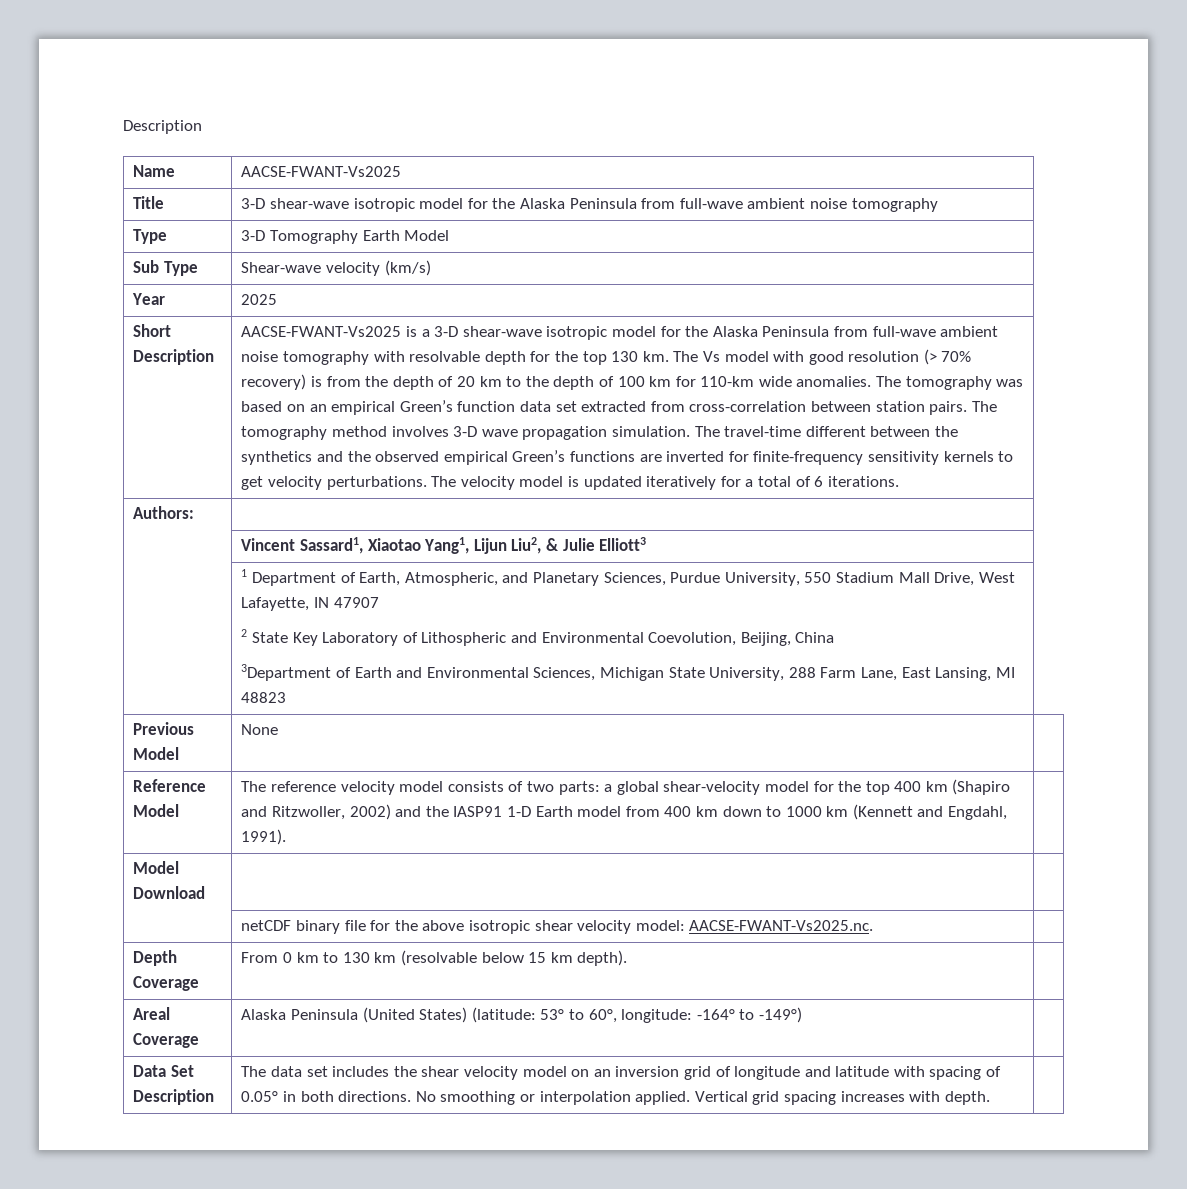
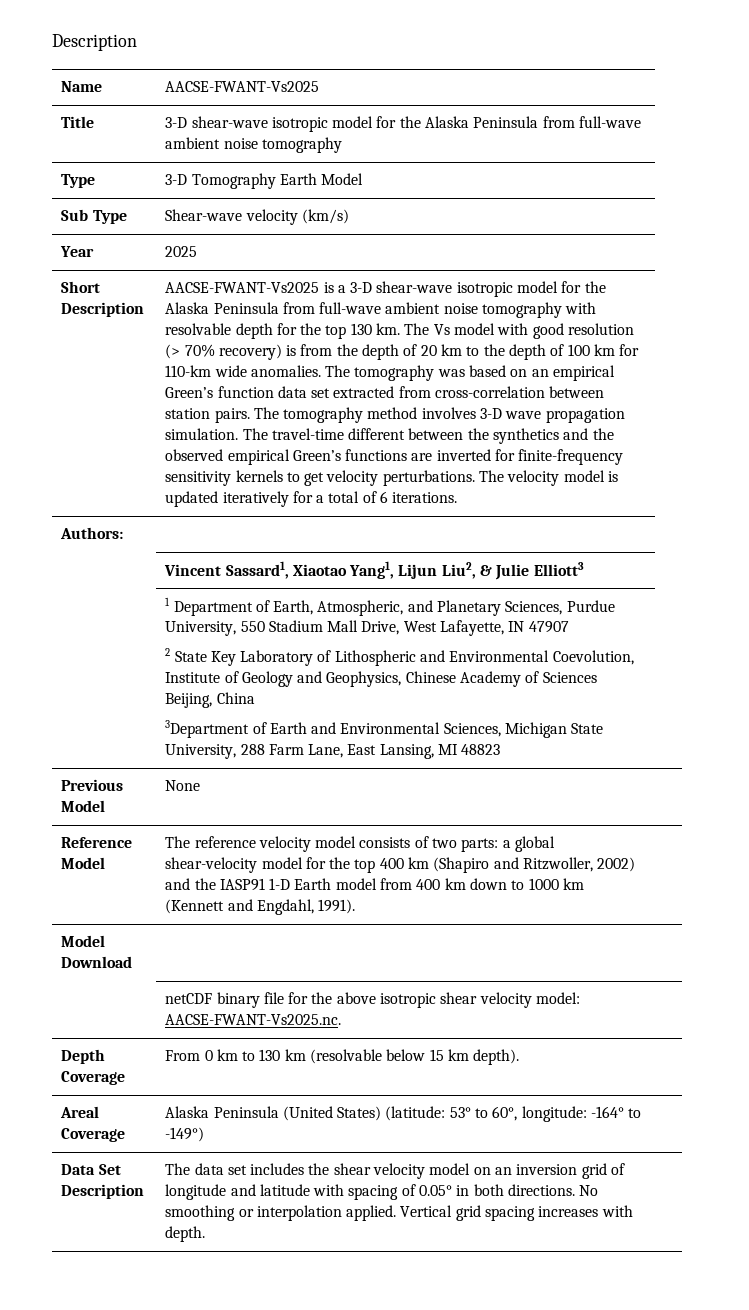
- 2 State Key Laboratory of Lithospheric and Environmental Coevolution, Beijing, China
+ 2 State Key Laboratory of Lithospheric and Environmental Coevolution, Institute of Geology and Geophysics, Chinese Academy of Sciences Beijing, China

